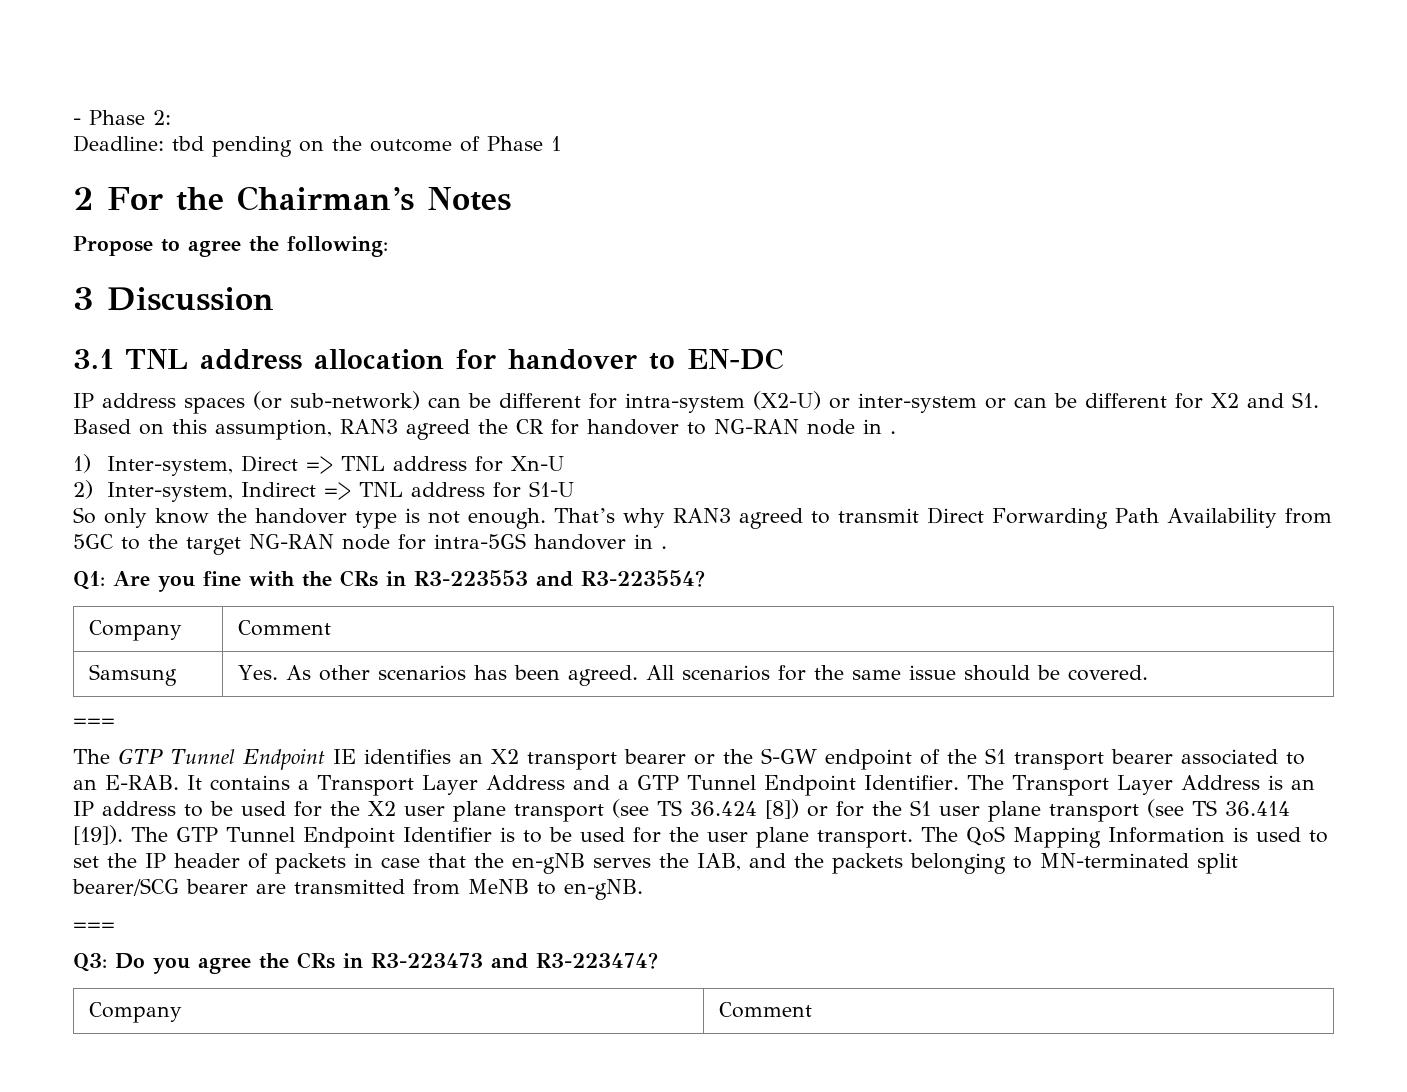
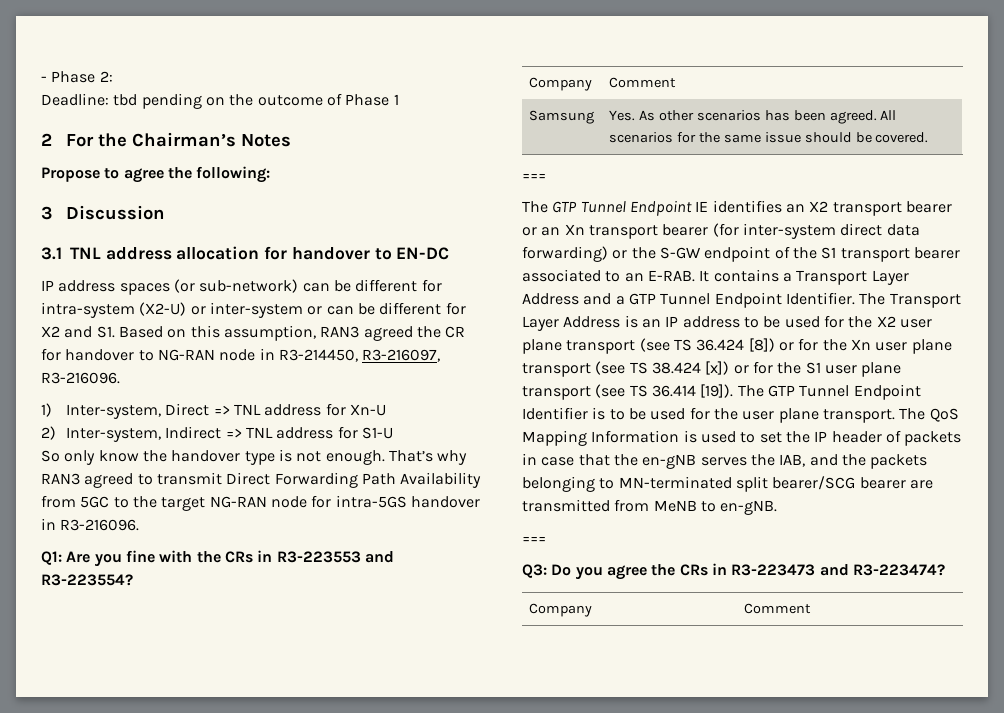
- IP address spaces (or sub-network) can be different for intra-system (X2-U) or inter-system or can be different for X2 and S1. Based on this assumption, RAN3 agreed the CR for handover to NG-RAN node in .
+ IP address spaces (or sub-network) can be different for intra-system (X2-U) or inter-system or can be different for X2 and S1. Based on this assumption, RAN3 agreed the CR for handover to NG-RAN node in R3-214450, R3-216097, R3-216096.
- That’s why RAN3 agreed to transmit Direct Forwarding Path Availability from 5GC to the target NG-RAN node for intra-5GS handover in .
+ That’s why RAN3 agreed to transmit Direct Forwarding Path Availability from 5GC to the target NG-RAN node for intra-5GS handover in R3-216096.
- The GTP Tunnel Endpoint IE identifies an X2 transport bearer or the S-GW endpoint of the S1 transport bearer associated to an E-RAB.
+ The GTP Tunnel Endpoint IE identifies an X2 transport bearer or an Xn transport bearer (for inter-system direct data forwarding) or the S-GW endpoint of the S1 transport bearer associated to an E-RAB.
- The Transport Layer Address is an IP address to be used for the X2 user plane transport (see TS 36.424 [8]) or for the S1 user plane transport (see TS 36.414 [19]).
+ The Transport Layer Address is an IP address to be used for the X2 user plane transport (see TS 36.424 [8]) or for the Xn user plane transport (see TS 38.424 [x]) or for the S1 user plane transport (see TS 36.414 [19]).

